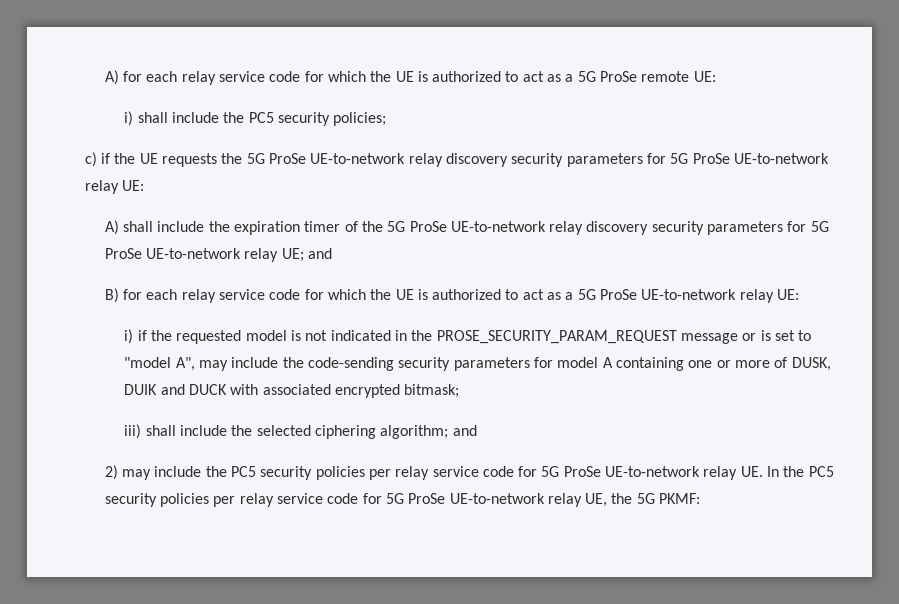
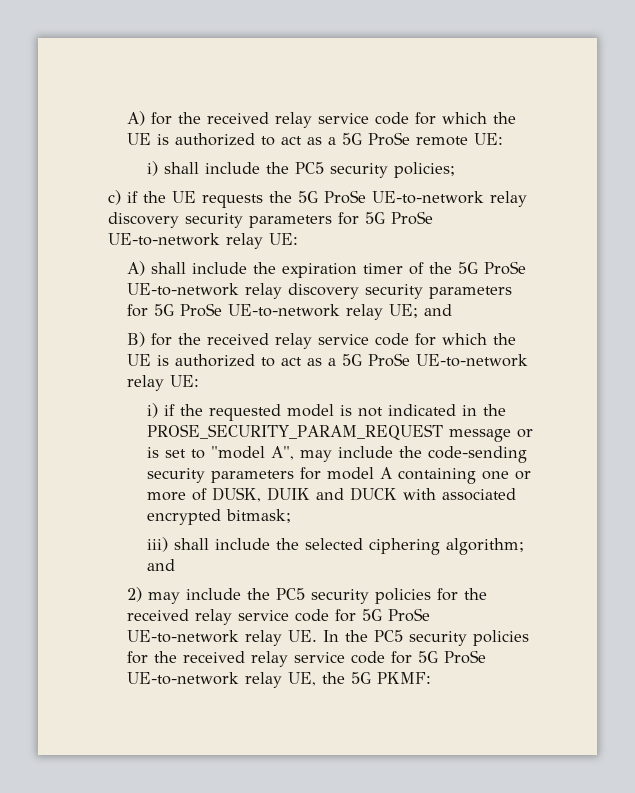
- A) for each relay service code for which the UE is authorized to act as a 5G ProSe remote UE:
+ A) for the received relay service code for which the UE is authorized to act as a 5G ProSe remote UE:
- B) for each relay service code for which the UE is authorized to act as a 5G ProSe UE-to-network relay UE:
+ B) for the received relay service code for which the UE is authorized to act as a 5G ProSe UE-to-network relay UE:
- 2) may include the PC5 security policies per relay service code for 5G ProSe UE-to-network relay UE. In the PC5 security policies per relay service code for 5G ProSe UE-to-network relay UE, the 5G PKMF:
+ 2) may include the PC5 security policies for the received relay service code for 5G ProSe UE-to-network relay UE. In the PC5 security policies for the received relay service code for 5G ProSe UE-to-network relay UE, the 5G PKMF:

